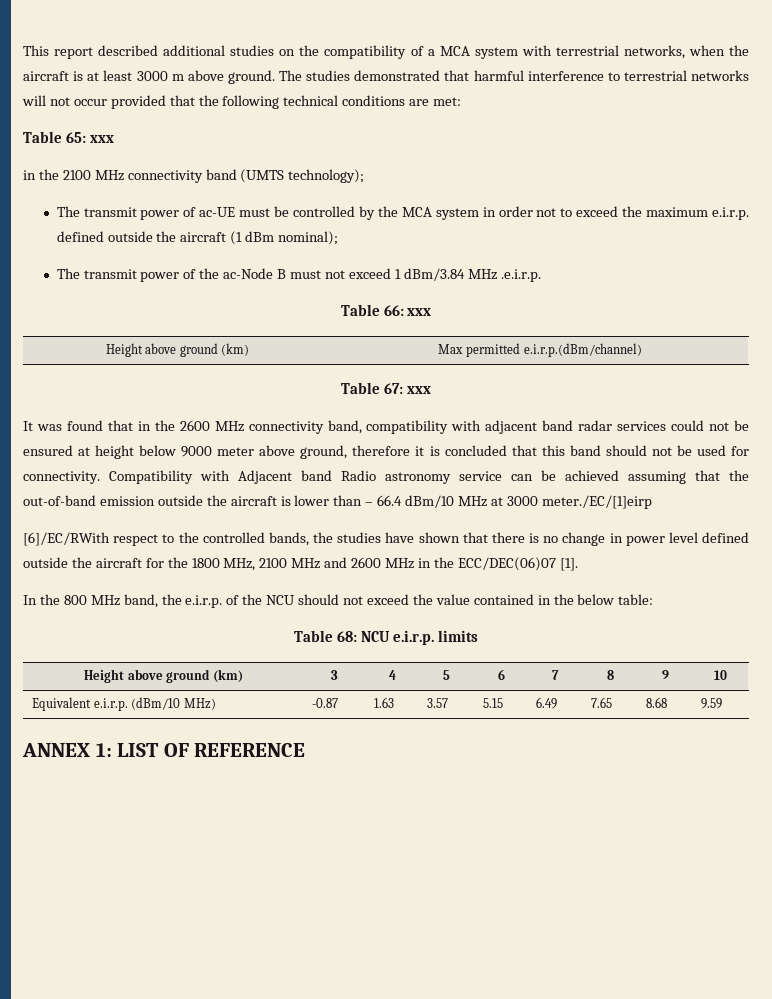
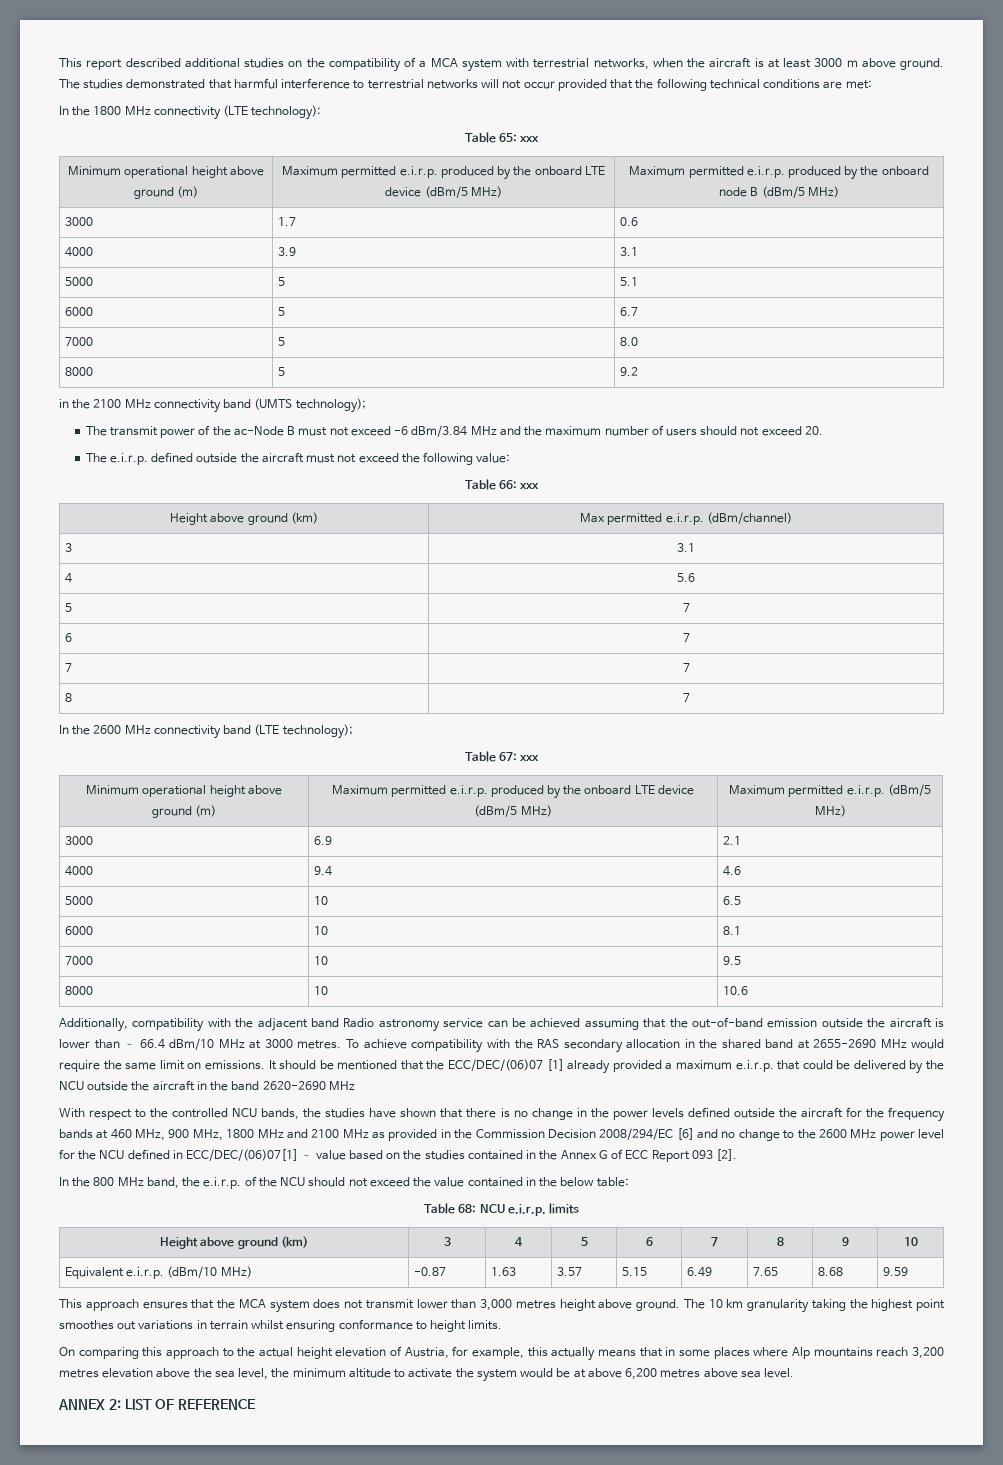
+ In the 1800 MHz connectivity (LTE technology):
  Table 65: xxx
+ Minimum operational height above ground (m) | Maximum permitted e.i.r.p. produced by the onboard LTE device (dBm/5 MHz) | Maximum permitted e.i.r.p. produced by the onboard node B (dBm/5 MHz)
+ 3000 | 1.7 | 0.6
+ 4000 | 3.9 | 3.1
+ 5000 | 5 | 5.1
+ 6000 | 5 | 6.7
+ 7000 | 5 | 8.0
+ 8000 | 5 | 9.2
- The transmit power of ac-UE must be controlled by the MCA system in order not to exceed the maximum e.i.r.p. defined outside the aircraft (1 dBm nominal);
- The transmit power of the ac-Node B must not exceed 1 dBm/3.84 MHz .e.i.r.p.
+ The transmit power of the ac-Node B must not exceed -6 dBm/3.84 MHz and the maximum number of users should not exceed 20.
+ The e.i.r.p. defined outside the aircraft must not exceed the following value:
- Height above ground (km) | Max permitted e.i.r.p.(dBm/channel)
+ Height above ground (km) | Max permitted e.i.r.p. (dBm/channel)
+ 3 | 3.1
+ 4 | 5.6
+ 5 | 7
+ 6 | 7
+ 7 | 7
+ 8 | 7
+ In the 2600 MHz connectivity band (LTE technology);
  Table 67: xxx
- It was found that in the 2600 MHz connectivity band, compatibility with adjacent band radar services could not be ensured at height below 9000 meter above ground, therefore it is concluded that this band should not be used for connectivity. Compatibility with Adjacent band Radio astronomy service can be achieved assuming that the out-of-band emission outside the aircraft is lower than – 66.4 dBm/10 MHz at 3000 meter./EC/[1]eirp
- [6]/EC/RWith respect to the controlled bands, the studies have shown that there is no change in power level defined outside the aircraft for the 1800 MHz, 2100 MHz and 2600 MHz in the ECC/DEC(06)07 [1].
+ Minimum operational height above ground (m) | Maximum permitted e.i.r.p. produced by the onboard LTE device (dBm/5 MHz) | Maximum permitted e.i.r.p. (dBm/5 MHz)
+ 3000 | 6.9 | 2.1
+ 4000 | 9.4 | 4.6
+ 5000 | 10 | 6.5
+ 6000 | 10 | 8.1
+ 7000 | 10 | 9.5
+ 8000 | 10 | 10.6
+ Additionally, compatibility with the adjacent band Radio astronomy service can be achieved assuming that the out-of-band emission outside the aircraft is lower than – 66.4 dBm/10 MHz at 3000 metres. To achieve compatibility with the RAS secondary allocation in the shared band at 2655-2690 MHz would require the same limit on emissions. It should be mentioned that the ECC/DEC/(06)07 [1] already provided a maximum e.i.r.p. that could be delivered by the NCU outside the aircraft in the band 2620-2690 MHz
+ With respect to the controlled NCU bands, the studies have shown that there is no change in the power levels defined outside the aircraft for the frequency bands at 460 MHz, 900 MHz, 1800 MHz and 2100 MHz as provided in the Commission Decision 2008/294/EC [6] and no change to the 2600 MHz power level for the NCU defined in ECC/DEC/(06)07[1] – value based on the studies contained in the Annex G of ECC Report 093 [2].
+ This approach ensures that the MCA system does not transmit lower than 3,000 metres height above ground. The 10 km granularity taking the highest point smoothes out variations in terrain whilst ensuring conformance to height limits.
+ On comparing this approach to the actual height elevation of Austria, for example, this actually means that in some places where Alp mountains reach 3,200 metres elevation above the sea level, the minimum altitude to activate the system would be at above 6,200 metres above sea level.
- ANNEX 1: LIST OF REFERENCE
+ ANNEX 2: LIST OF REFERENCE

